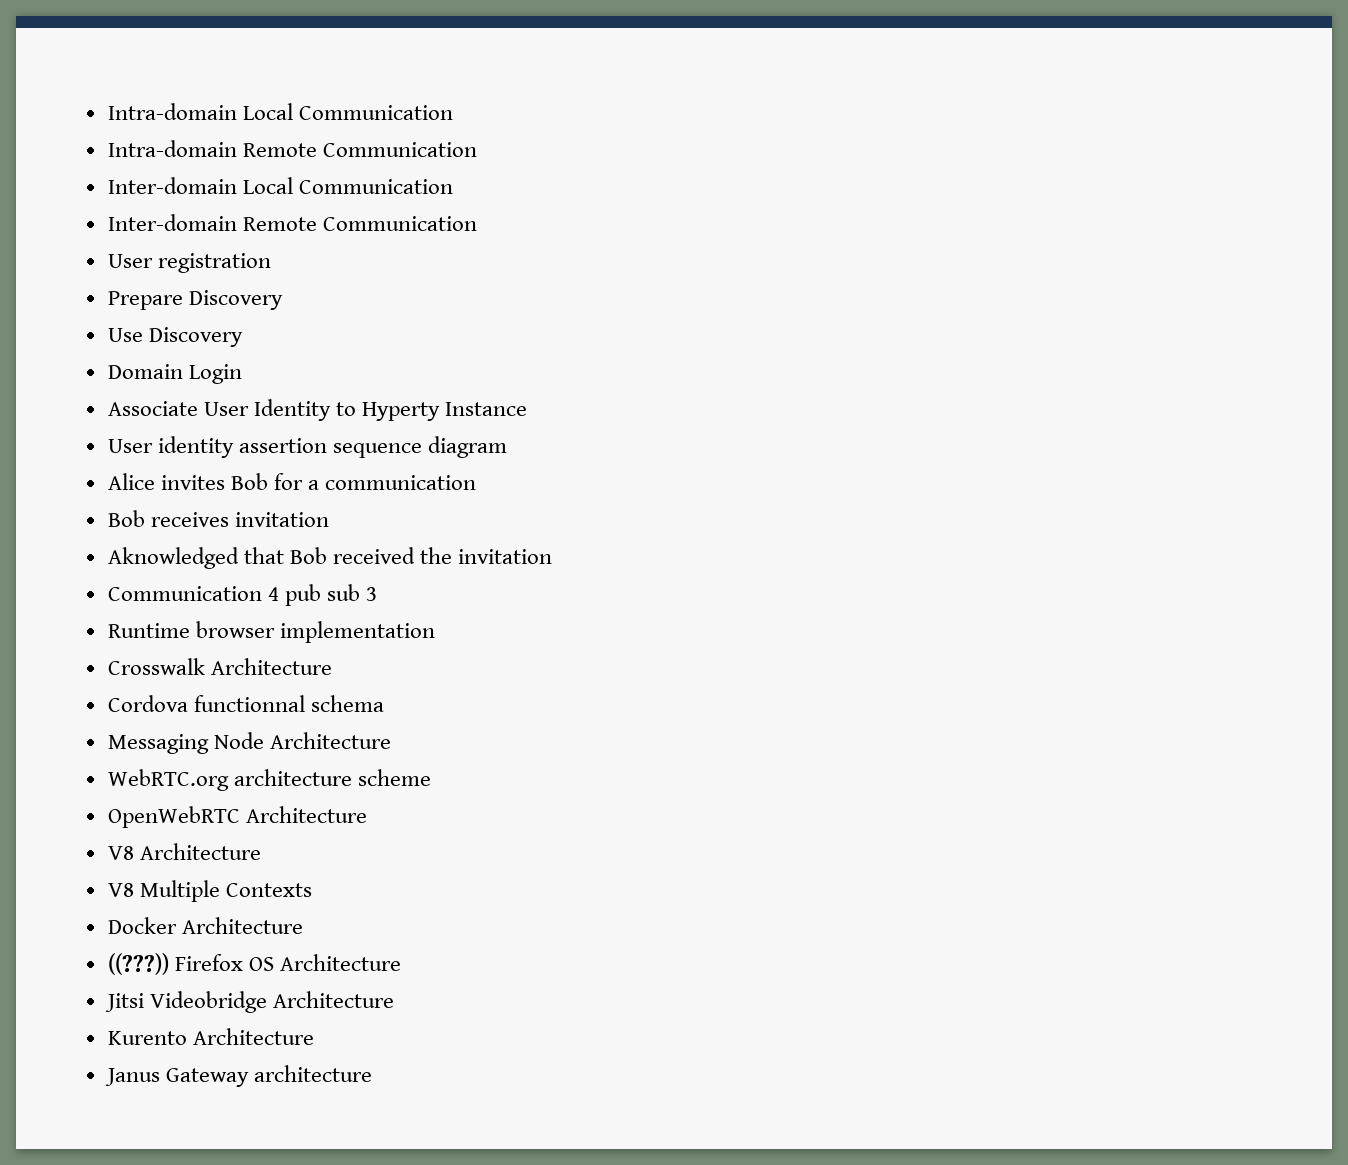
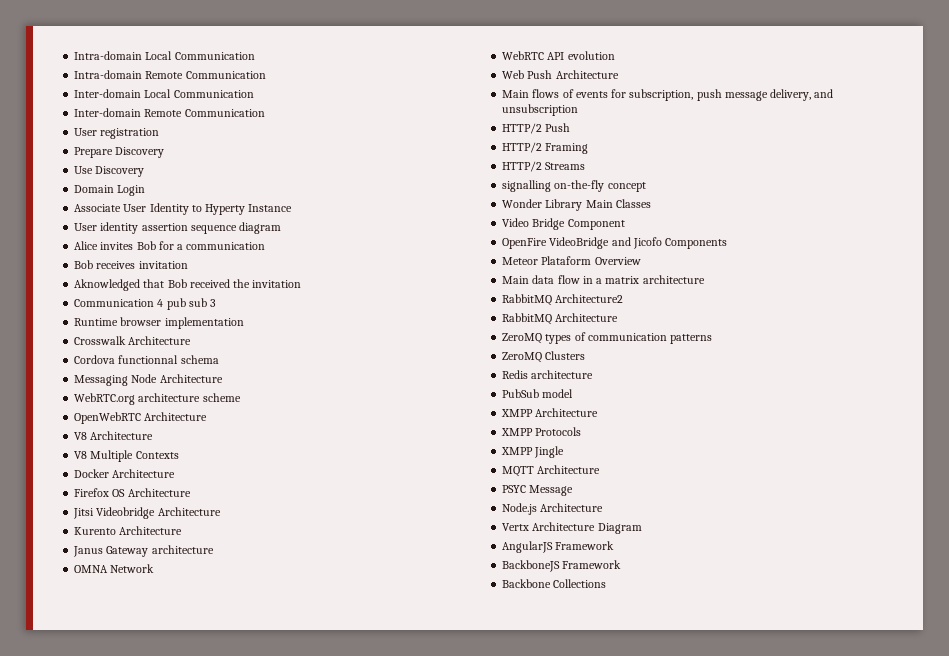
- ((???))
+ OMNA Network
+ WebRTC API evolution
+ Web Push Architecture
+ Main flows of events for subscription, push message delivery, and unsubscription
+ HTTP/2 Push
+ HTTP/2 Framing
+ HTTP/2 Streams
+ signalling on-the-fly concept
+ Wonder Library Main Classes
+ Video Bridge Component
+ OpenFire VideoBridge and Jicofo Components
+ Meteor Plataform Overview
+ Main data flow in a matrix architecture
+ RabbitMQ Architecture2
+ RabbitMQ Architecture
+ ZeroMQ types of communication patterns
+ ZeroMQ Clusters
+ Redis architecture
+ PubSub model
+ XMPP Architecture
+ XMPP Protocols
+ XMPP Jingle
+ MQTT Architecture
+ PSYC Message
+ Node.js Architecture
+ Vertx Architecture Diagram
+ AngularJS Framework
+ BackboneJS Framework
+ Backbone Collections

